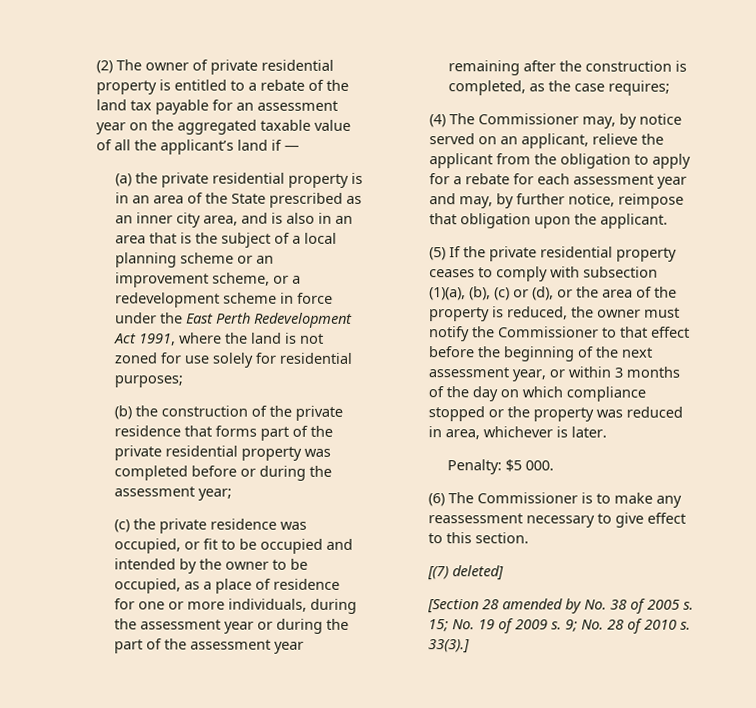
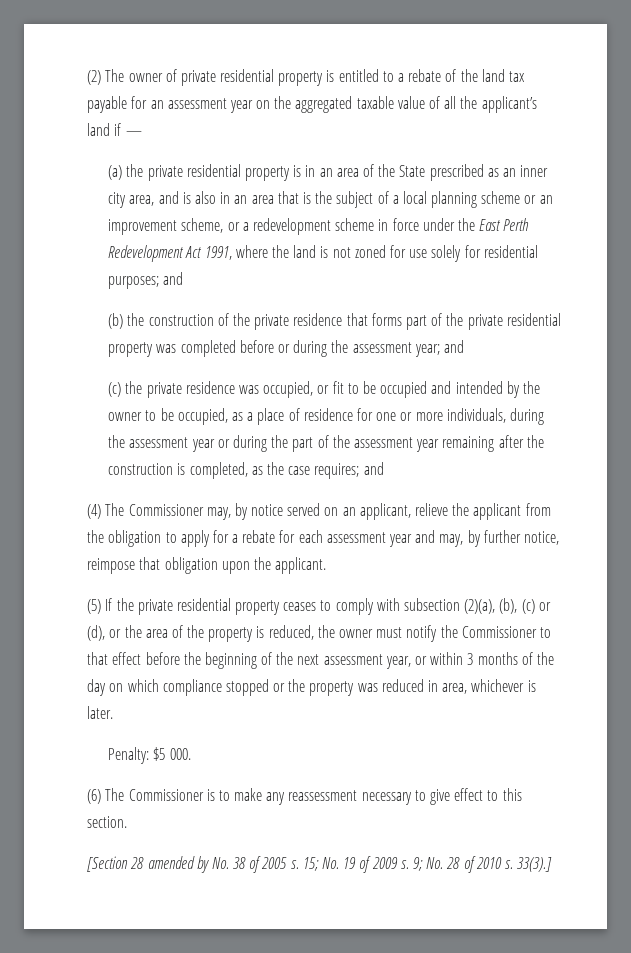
- (a) the private residential property is in an area of the State prescribed as an inner city area, and is also in an area that is the subject of a local planning scheme or an improvement scheme, or a redevelopment scheme in force under the East Perth Redevelopment Act 1991, where the land is not zoned for use solely for residential purposes;
+ (a) the private residential property is in an area of the State prescribed as an inner city area, and is also in an area that is the subject of a local planning scheme or an improvement scheme, or a redevelopment scheme in force under the East Perth Redevelopment Act 1991, where the land is not zoned for use solely for residential purposes; and
- (b) the construction of the private residence that forms part of the private residential property was completed before or during the assessment year;
+ (b) the construction of the private residence that forms part of the private residential property was completed before or during the assessment year; and
- (c) the private residence was occupied, or fit to be occupied and intended by the owner to be occupied, as a place of residence for one or more individuals, during the assessment year or during the part of the assessment year remaining after the construction is completed, as the case requires;
+ (c) the private residence was occupied, or fit to be occupied and intended by the owner to be occupied, as a place of residence for one or more individuals, during the assessment year or during the part of the assessment year remaining after the construction is completed, as the case requires; and
- (5) If the private residential property ceases to comply with subsection (1)(a), (b), (c) or (d), or the area of the property is reduced, the owner must notify the Commissioner to that effect before the beginning of the next assessment year, or within 3 months of the day on which compliance stopped or the property was reduced in area, whichever is later.
+ (5) If the private residential property ceases to comply with subsection (2)(a), (b), (c) or (d), or the area of the property is reduced, the owner must notify the Commissioner to that effect before the beginning of the next assessment year, or within 3 months of the day on which compliance stopped or the property was reduced in area, whichever is later.
- [(7) deleted]

